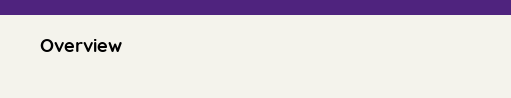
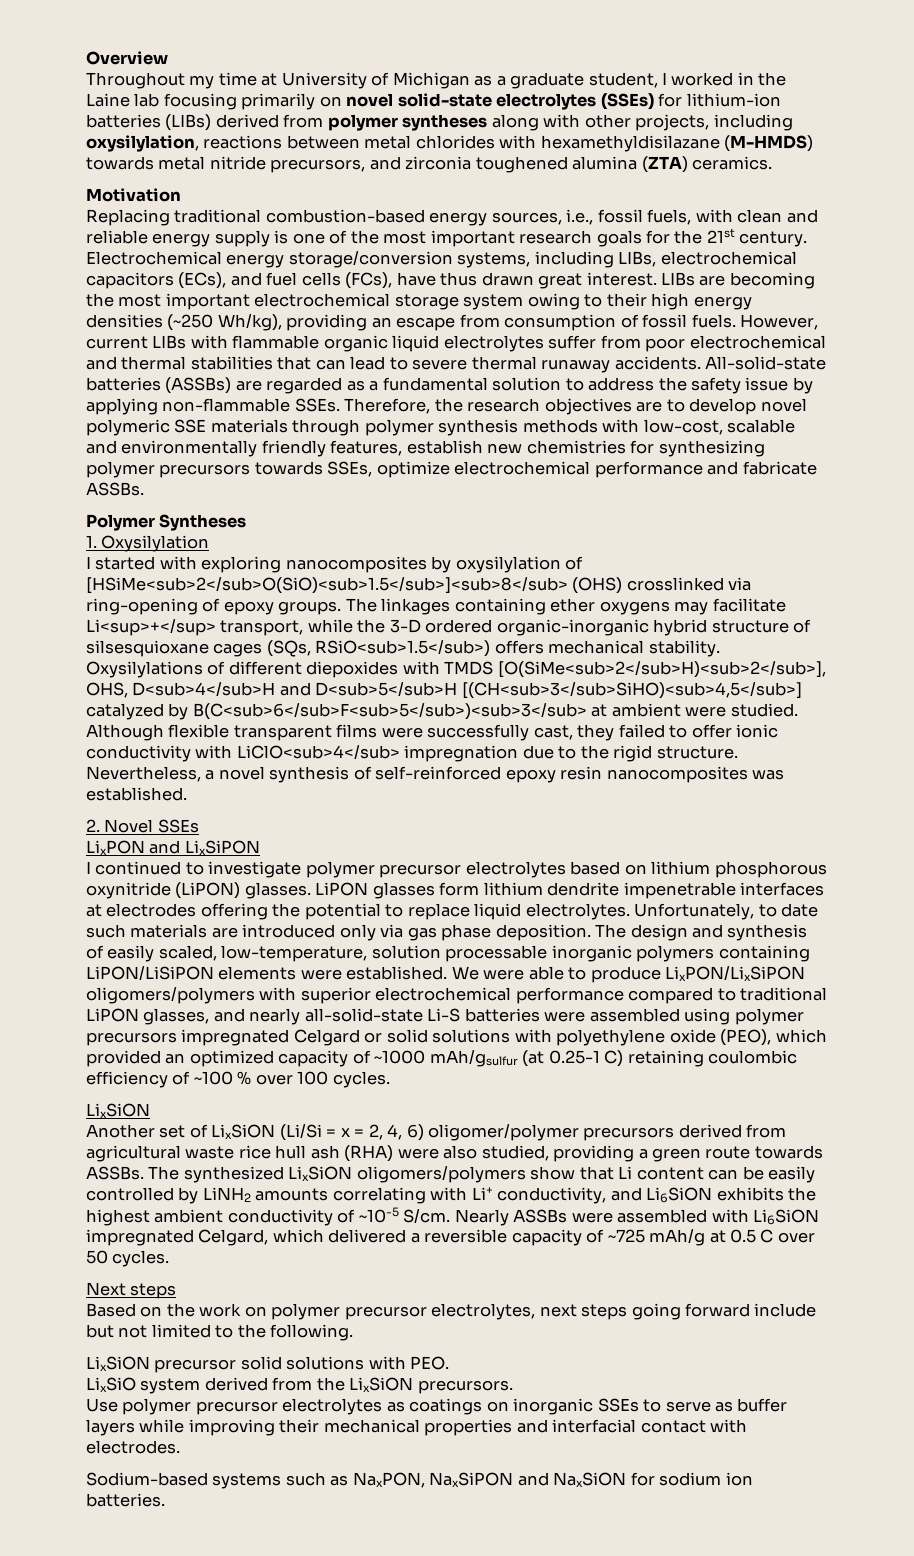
+ Throughout my time at University of Michigan as a graduate student, I worked in the Laine lab focusing primarily on novel solid-state electrolytes (SSEs) for lithium-ion batteries (LIBs) derived from polymer syntheses along with other projects, including oxysilylation, reactions between metal chlorides with hexamethyldisilazane (M-HMDS) towards metal nitride precursors, and zirconia toughened alumina (ZTA) ceramics.
+ Motivation
+ Replacing traditional combustion-based energy sources, i.e., fossil fuels, with clean and reliable energy supply is one of the most important research goals for the 21st century. Electrochemical energy storage/conversion systems, including LIBs, electrochemical capacitors (ECs), and fuel cells (FCs), have thus drawn great interest. LIBs are becoming the most important electrochemical storage system owing to their high energy densities (~250 Wh/kg), providing an escape from consumption of fossil fuels. However, current LIBs with flammable organic liquid electrolytes suffer from poor electrochemical and thermal stabilities that can lead to severe thermal runaway accidents. All-solid-state batteries (ASSBs) are regarded as a fundamental solution to address the safety issue by applying non-flammable SSEs. Therefore, the research objectives are to develop novel polymeric SSE materials through polymer synthesis methods with low-cost, scalable and environmentally friendly features, establish new chemistries for synthesizing polymer precursors towards SSEs, optimize electrochemical performance and fabricate ASSBs.
+ Polymer Syntheses
+ 1. Oxysilylation
+ I started with exploring nanocomposites by oxysilylation of [HSiMe<sub>2</sub>O(SiO)<sub>1.5</sub>]<sub>8</sub> (OHS) crosslinked via ring-opening of epoxy groups. The linkages containing ether oxygens may facilitate Li<sup>+</sup> transport, while the 3-D ordered organic-inorganic hybrid structure of silsesquioxane cages (SQs, RSiO<sub>1.5</sub>) offers mechanical stability. Oxysilylations of different diepoxides with TMDS [O(SiMe<sub>2</sub>H)<sub>2</sub>], OHS, D<sub>4</sub>H and D<sub>5</sub>H [(CH<sub>3</sub>SiHO)<sub>4,5</sub>] catalyzed by B(C<sub>6</sub>F<sub>5</sub>)<sub>3</sub> at ambient were studied. Although flexible transparent films were successfully cast, they failed to offer ionic conductivity with LiClO<sub>4</sub> impregnation due to the rigid structure. Nevertheless, a novel synthesis of self-reinforced epoxy resin nanocomposites was established.
+ 2. Novel SSEs
+ LixPON and LixSiPON
+ I continued to investigate polymer precursor electrolytes based on lithium phosphorous oxynitride (LiPON) glasses. LiPON glasses form lithium dendrite impenetrable interfaces at electrodes offering the potential to replace liquid electrolytes. Unfortunately, to date such materials are introduced only via gas phase deposition. The design and synthesis of easily scaled, low-temperature, solution processable inorganic polymers containing LiPON/LiSiPON elements were established. We were able to produce LixPON/LixSiPON oligomers/polymers with superior electrochemical performance compared to traditional LiPON glasses, and nearly all-solid-state Li-S batteries were assembled using polymer precursors impregnated Celgard or solid solutions with polyethylene oxide (PEO), which provided an optimized capacity of ~1000 mAh/gsulfur (at 0.25-1 C) retaining coulombic efficiency of ~100 % over 100 cycles.
+ LixSiON
+ Another set of LixSiON (Li/Si = x = 2, 4, 6) oligomer/polymer precursors derived from agricultural waste rice hull ash (RHA) were also studied, providing a green route towards ASSBs. The synthesized LixSiON oligomers/polymers show that Li content can be easily controlled by LiNH2 amounts correlating with Li+ conductivity, and Li6SiON exhibits the highest ambient conductivity of ~10-5 S/cm. Nearly ASSBs were assembled with Li6SiON impregnated Celgard, which delivered a reversible capacity of ~725 mAh/g at 0.5 C over 50 cycles.
+ Next steps
+ Based on the work on polymer precursor electrolytes, next steps going forward include but not limited to the following.
+ LixSiON precursor solid solutions with PEO.
+ LixSiO system derived from the LixSiON precursors.
+ Use polymer precursor electrolytes as coatings on inorganic SSEs to serve as buffer layers while improving their mechanical properties and interfacial contact with electrodes.
+ Sodium-based systems such as NaxPON, NaxSiPON and NaxSiON for sodium ion batteries.

